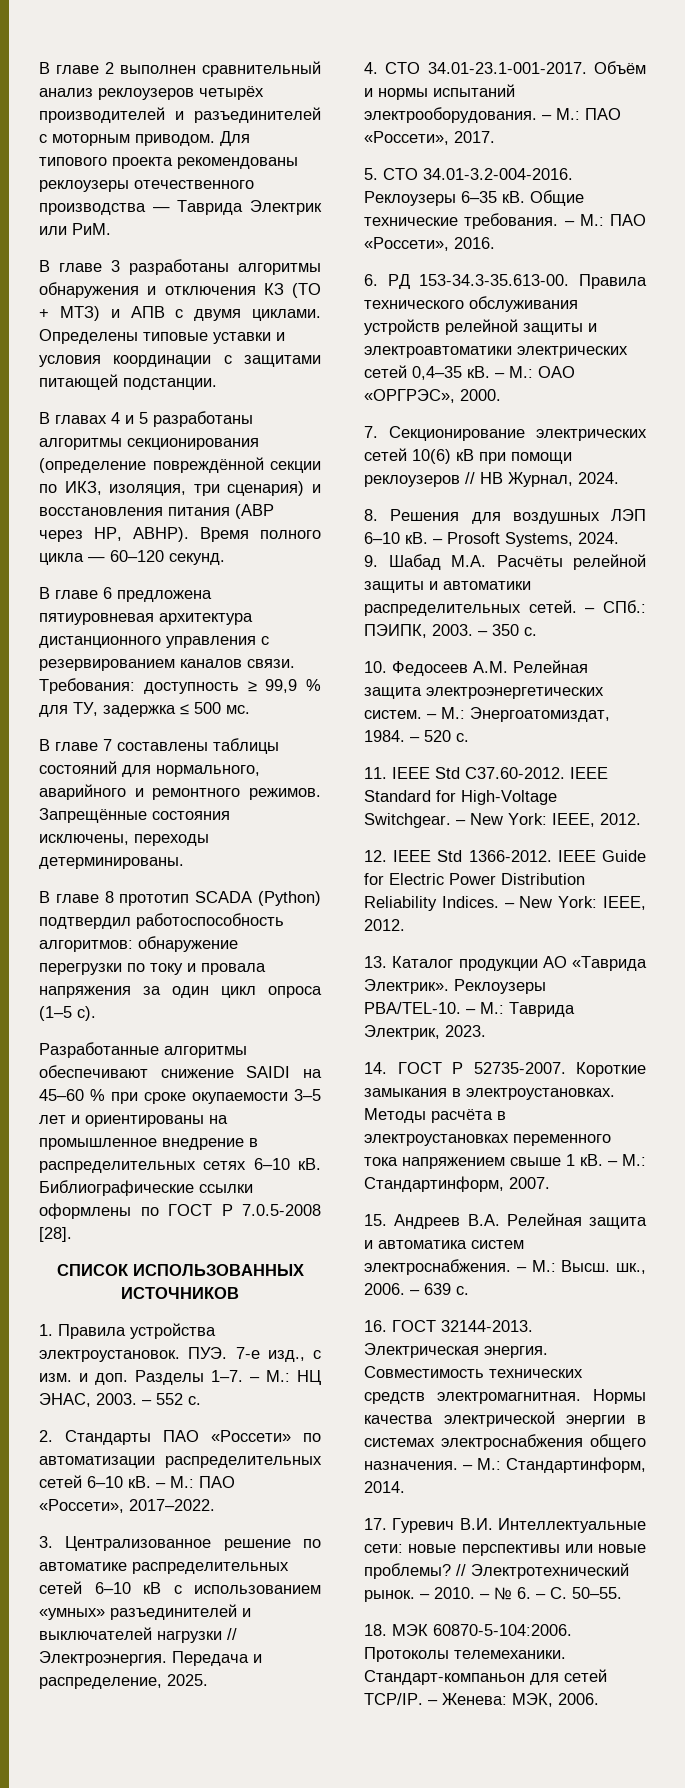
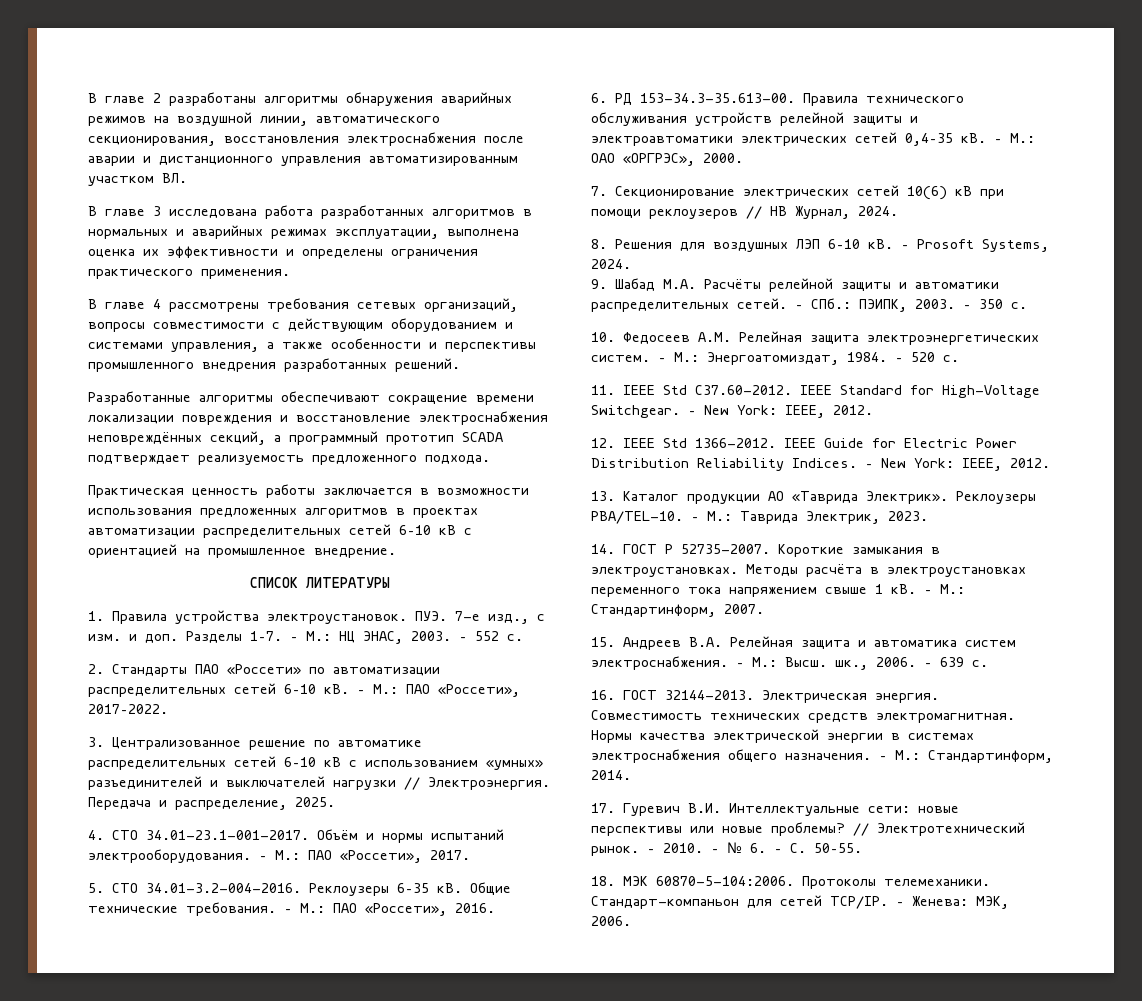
- В главе 2 выполнен сравнительный анализ реклоузеров четырёх производителей и разъединителей с моторным приводом. Для типового проекта рекомендованы реклоузеры отечественного производства — Таврида Электрик или РиМ.
- В главе 3 разработаны алгоритмы обнаружения и отключения КЗ (ТО + МТЗ) и АПВ с двумя циклами. Определены типовые уставки и условия координации с защитами питающей подстанции.
- В главах 4 и 5 разработаны алгоритмы секционирования (определение повреждённой секции по ИКЗ, изоляция, три сценария) и восстановления питания (АВР через НР, АВНР). Время полного цикла — 60–120 секунд.
- В главе 6 предложена пятиуровневая архитектура дистанционного управления с резервированием каналов связи. Требования: доступность ≥ 99,9 % для ТУ, задержка ≤ 500 мс.
- В главе 7 составлены таблицы состояний для нормального, аварийного и ремонтного режимов. Запрещённые состояния исключены, переходы детерминированы.
- В главе 8 прототип SCADA (Python) подтвердил работоспособность алгоритмов: обнаружение перегрузки по току и провала напряжения за один цикл опроса (1–5 с).
- Разработанные алгоритмы обеспечивают снижение SAIDI на 45–60 % при сроке окупаемости 3–5 лет и ориентированы на промышленное внедрение в распределительных сетях 6–10 кВ. Библиографические ссылки оформлены по ГОСТ Р 7.0.5-2008 [28].
+ В главе 2 разработаны алгоритмы обнаружения аварийных режимов на воздушной линии, автоматического секционирования, восстановления электроснабжения после аварии и дистанционного управления автоматизированным участком ВЛ.
+ В главе 3 исследована работа разработанных алгоритмов в нормальных и аварийных режимах эксплуатации, выполнена оценка их эффективности и определены ограничения практического применения.
+ В главе 4 рассмотрены требования сетевых организаций, вопросы совместимости с действующим оборудованием и системами управления, а также особенности и перспективы промышленного внедрения разработанных решений.
+ Разработанные алгоритмы обеспечивают сокращение времени локализации повреждения и восстановление электроснабжения неповреждённых секций, а программный прототип SCADA подтверждает реализуемость предложенного подхода.
+ Практическая ценность работы заключается в возможности использования предложенных алгоритмов в проектах автоматизации распределительных сетей 6–10 кВ с ориентацией на промышленное внедрение.
- СПИСОК ИСПОЛЬЗОВАННЫХ ИСТОЧНИКОВ
+ СПИСОК ЛИТЕРАТУРЫ

